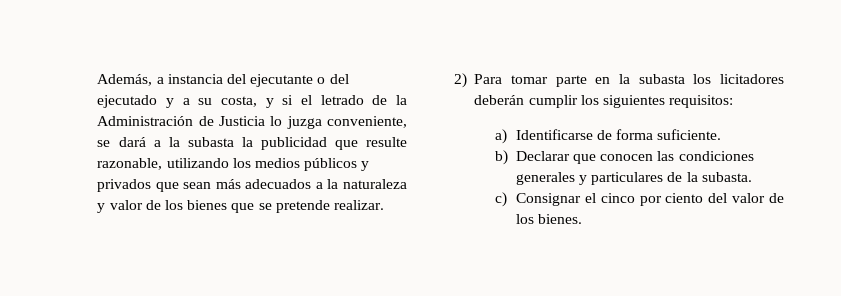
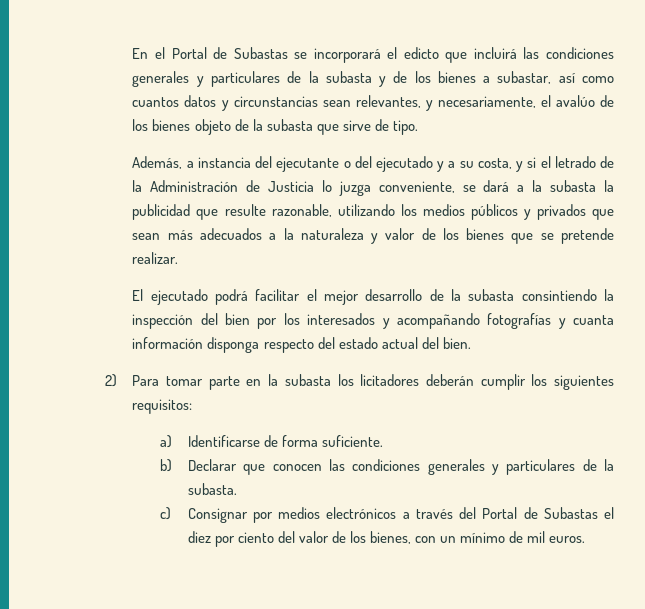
+ En el Portal de Subastas se incorporará el edicto que incluirá las condiciones generales y particulares de la subasta y de los bienes a subastar, así como cuantos datos y circunstancias sean relevantes, y necesariamente, el avalúo de los bienes objeto de la subasta que sirve de tipo.
+ El ejecutado podrá facilitar el mejor desarrollo de la subasta consintiendo la inspección del bien por los interesados y acompañando fotografías y cuanta información disponga respecto del estado actual del bien.
- c) Consignar el cinco por ciento del valor de los bienes.
+ c) Consignar por medios electrónicos a través del Portal de Subastas el diez por ciento del valor de los bienes, con un mínimo de mil euros.

